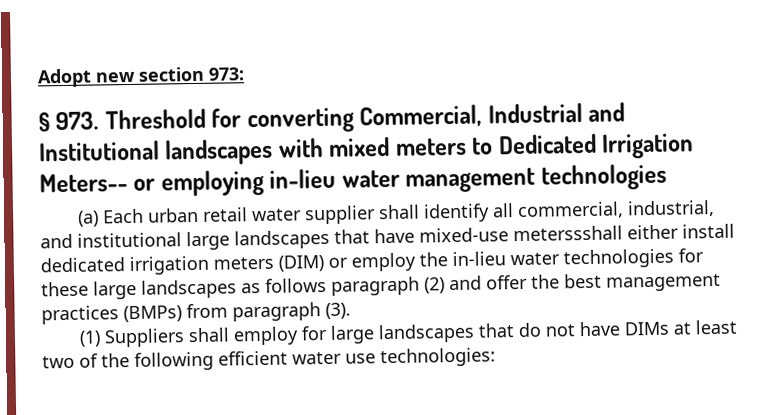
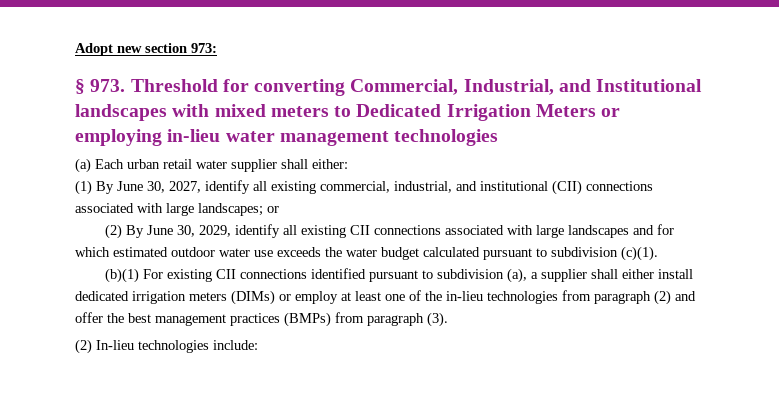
- § 973. Threshold for converting Commercial, Industrial and Institutional landscapes with mixed meters to Dedicated Irrigation Meters-- or employing in-lieu water management technologies
+ § 973. Threshold for converting Commercial, Industrial, and Institutional landscapes with mixed meters to Dedicated Irrigation Meters or employing in-lieu water management technologies
- (a) Each urban retail water supplier shall identify all commercial, industrial, and institutional large landscapes that have mixed-use meterssshall either install dedicated irrigation meters (DIM) or employ the in-lieu water technologies for these large landscapes as follows paragraph (2) and offer the best management practices (BMPs) from paragraph (3).
+ (a) Each urban retail water supplier shall either:
+ (1) By June 30, 2027, identify all existing commercial, industrial, and institutional (CII) connections associated with large landscapes; or
+ (2) By June 30, 2029, identify all existing CII connections associated with large landscapes and for which estimated outdoor water use exceeds the water budget calculated pursuant to subdivision (c)(1).
+ (b)(1) For existing CII connections identified pursuant to subdivision (a), a supplier shall either install dedicated irrigation meters (DIMs) or employ at least one of the in-lieu technologies from paragraph (2) and offer the best management practices (BMPs) from paragraph (3).
- (1) Suppliers shall employ for large landscapes that do not have DIMs at least two of the following efficient water use technologies:
+ (2) In-lieu technologies include:

